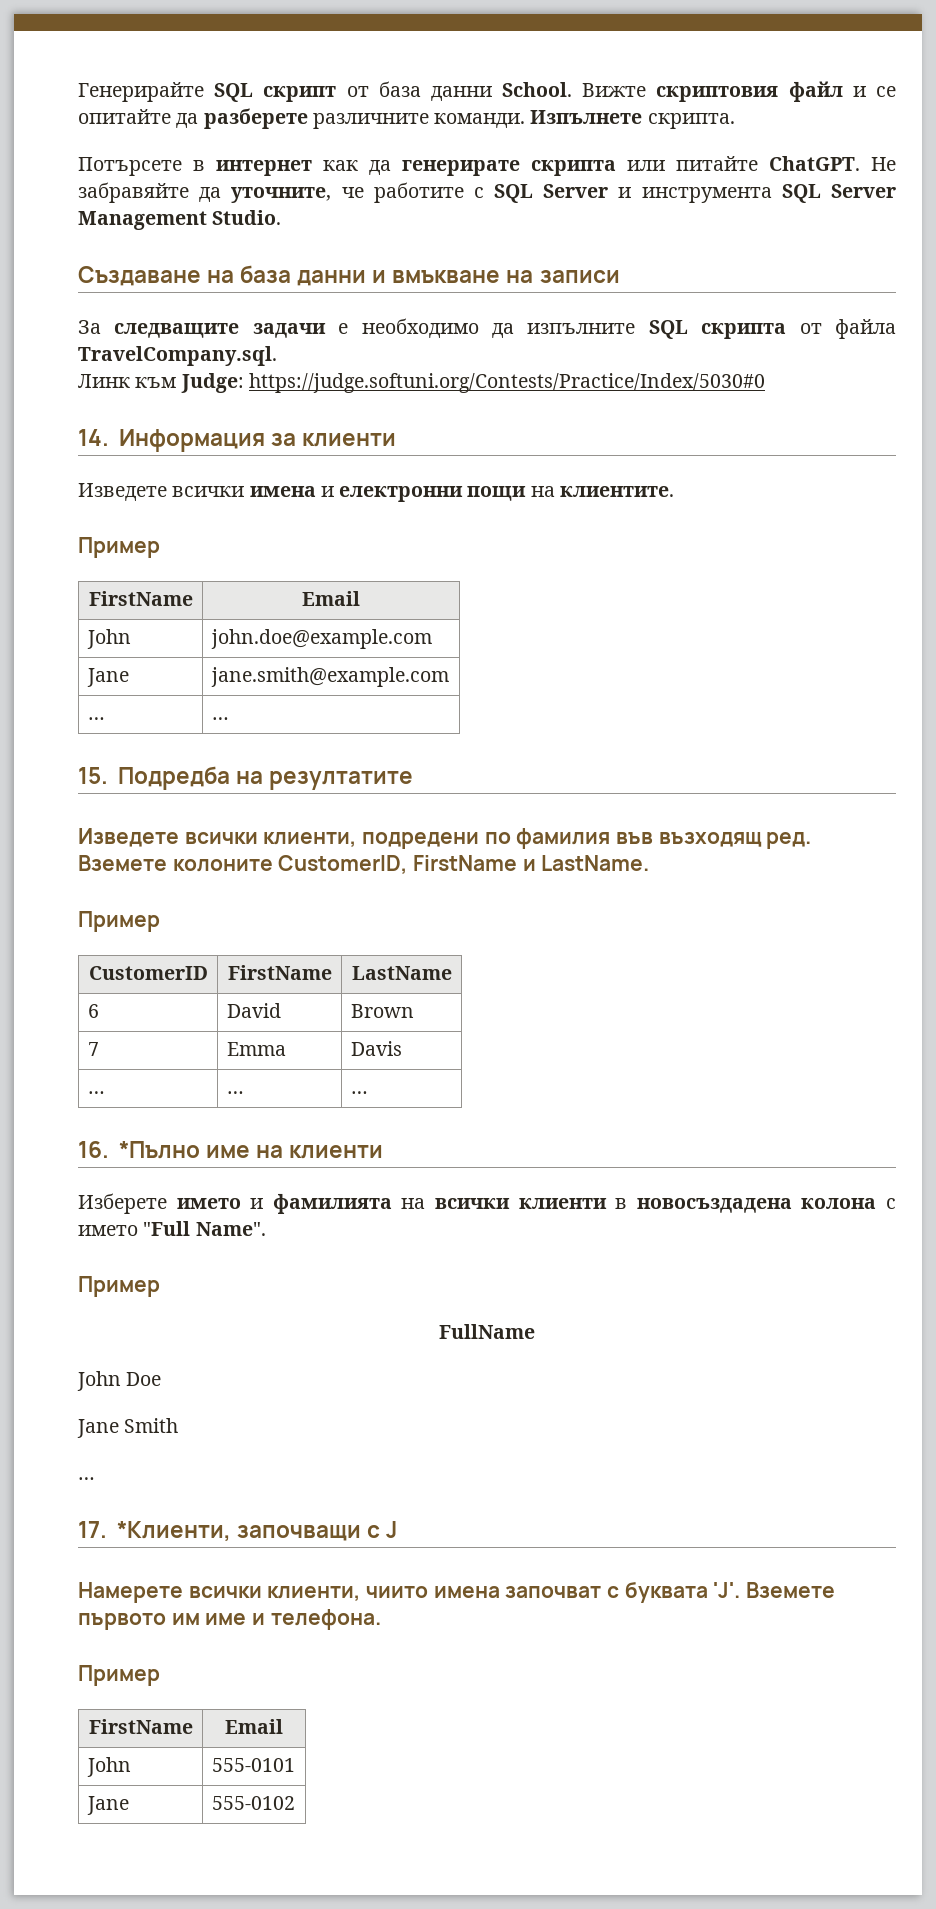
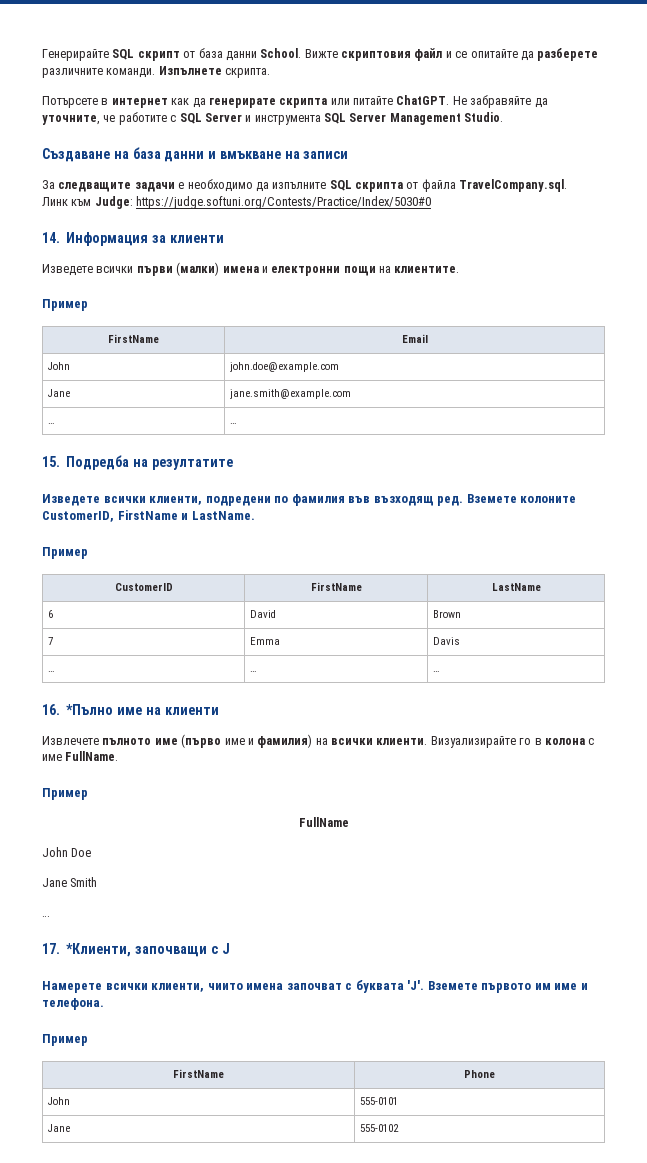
- Изведете всички имена и електронни пощи на клиентите.
+ Изведете всички първи (малки) имена и електронни пощи на клиентите.
- Изберете името и фамилията на всички клиенти в новосъздадена колона с името "Full Name".
+ Извлечете пълното име (първо име и фамилия) на всички клиенти. Визуализирайте го в колона с име FullName.
  Намерете всички клиенти, чиито имена започват с буквата 'J'. Вземете първото им име и телефона.
  Пример
- FirstName | Email
+ FirstName | Phone

